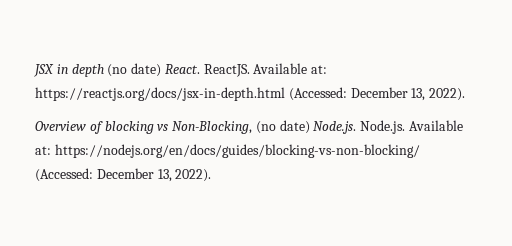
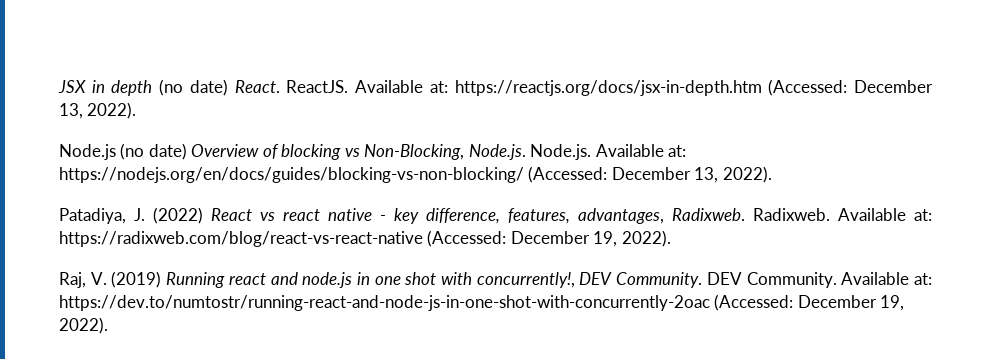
- Available at: https://reactjs.org/docs/jsx-in-depth.html (Accessed: December 13, 2022).
- Overview of blocking vs Non-Blocking, (no date) Node.js. Node.js. Available at: https://nodejs.org/en/docs/guides/blocking-vs-non-blocking/ (Accessed: December 13, 2022).
+ Available at: https://reactjs.org/docs/jsx-in-depth.htm (Accessed: December 13, 2022).
+ Node.js (no date) Overview of blocking vs Non-Blocking, Node.js. Node.js. Available at: https://nodejs.org/en/docs/guides/blocking-vs-non-blocking/ (Accessed: December 13, 2022).
+ Patadiya, J. (2022) React vs react native - key difference, features, advantages, Radixweb. Radixweb. Available at: https://radixweb.com/blog/react-vs-react-native (Accessed: December 19, 2022).
+ Raj, V. (2019) Running react and node.js in one shot with concurrently!, DEV Community. DEV Community. Available at: https://dev.to/numtostr/running-react-and-node-js-in-one-shot-with-concurrently-2oac (Accessed: December 19, 2022).

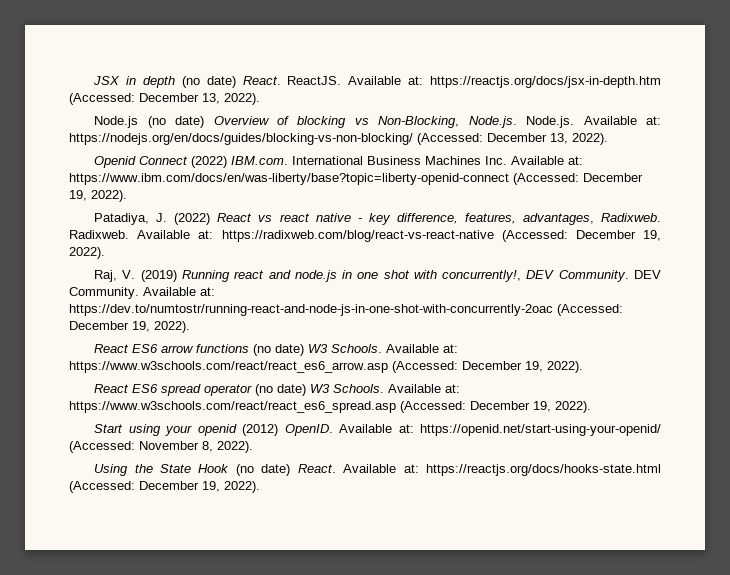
+ Openid Connect (2022) IBM.com. International Business Machines Inc. Available at: https://www.ibm.com/docs/en/was-liberty/base?topic=liberty-openid-connect (Accessed: December 19, 2022).
+ React ES6 arrow functions (no date) W3 Schools. Available at: https://www.w3schools.com/react/react_es6_arrow.asp (Accessed: December 19, 2022).
+ React ES6 spread operator (no date) W3 Schools. Available at: https://www.w3schools.com/react/react_es6_spread.asp (Accessed: December 19, 2022).
+ Start using your openid (2012) OpenID. Available at: https://openid.net/start-using-your-openid/ (Accessed: November 8, 2022).
+ Using the State Hook (no date) React. Available at: https://reactjs.org/docs/hooks-state.html (Accessed: December 19, 2022).

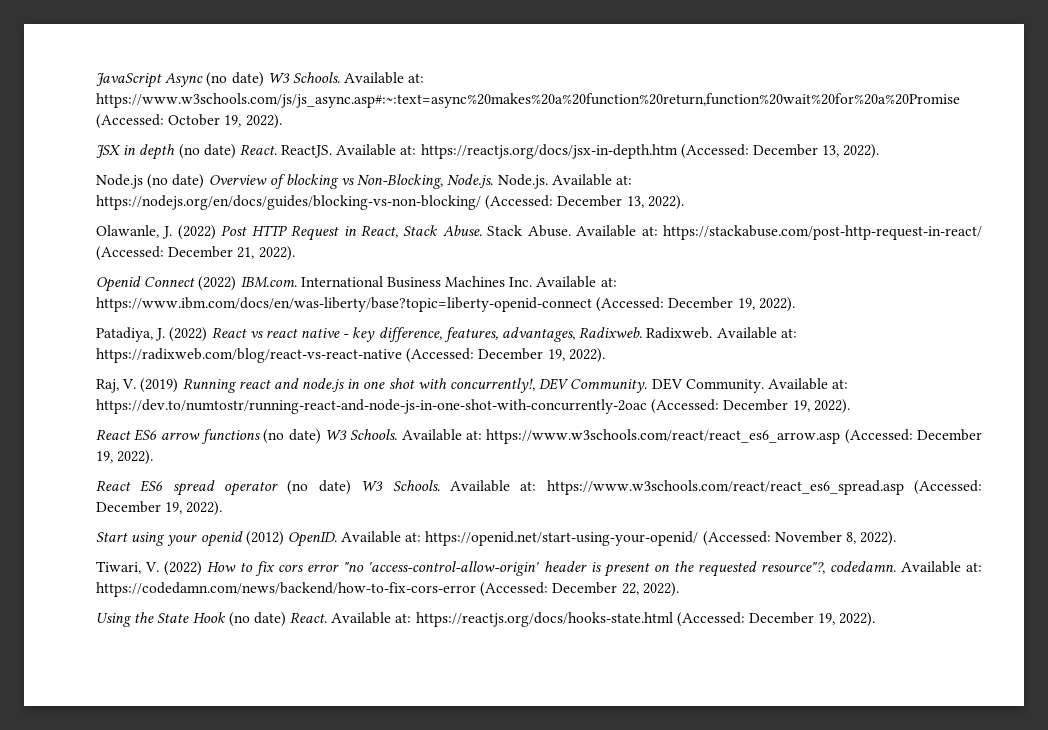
+ JavaScript Async (no date) W3 Schools. Available at: https://www.w3schools.com/js/js_async.asp#:~:text=async%20makes%20a%20function%20return,function%20wait%20for%20a%20Promise (Accessed: October 19, 2022).
+ Olawanle, J. (2022) Post HTTP Request in React, Stack Abuse. Stack Abuse. Available at: https://stackabuse.com/post-http-request-in-react/ (Accessed: December 21, 2022).
+ Tiwari, V. (2022) How to fix cors error "no 'access-control-allow-origin' header is present on the requested resource"?, codedamn. Available at: https://codedamn.com/news/backend/how-to-fix-cors-error (Accessed: December 22, 2022).

